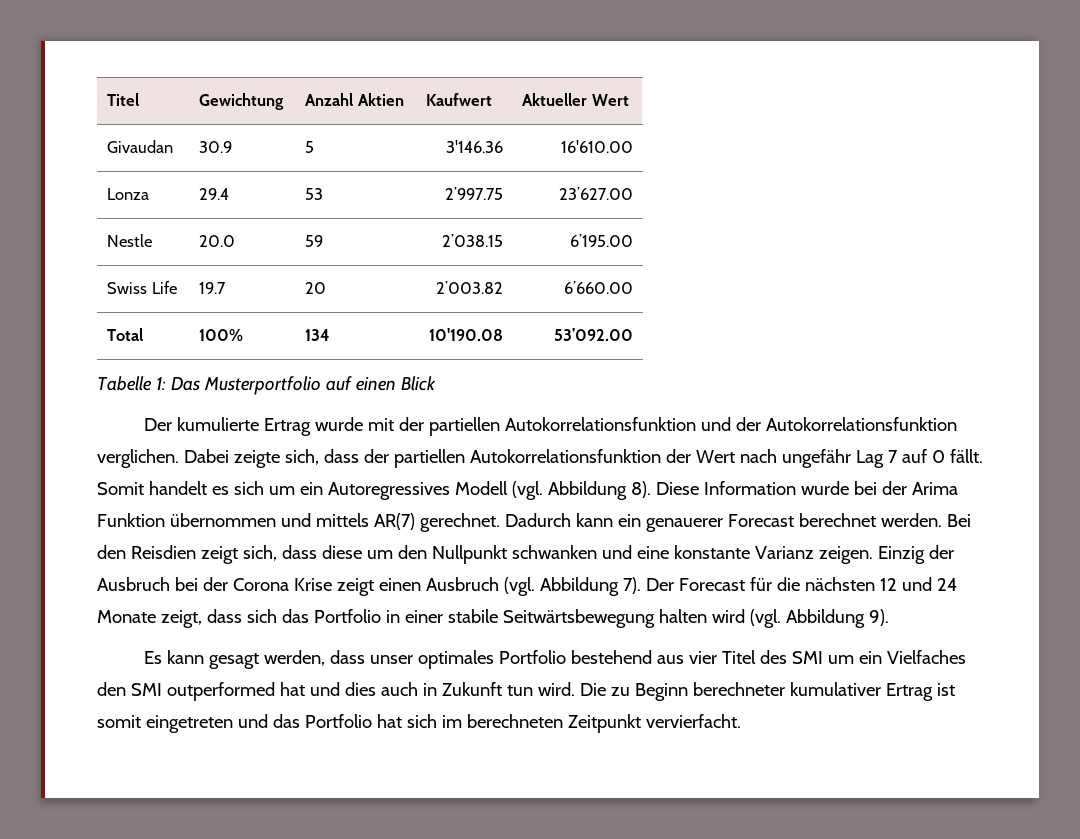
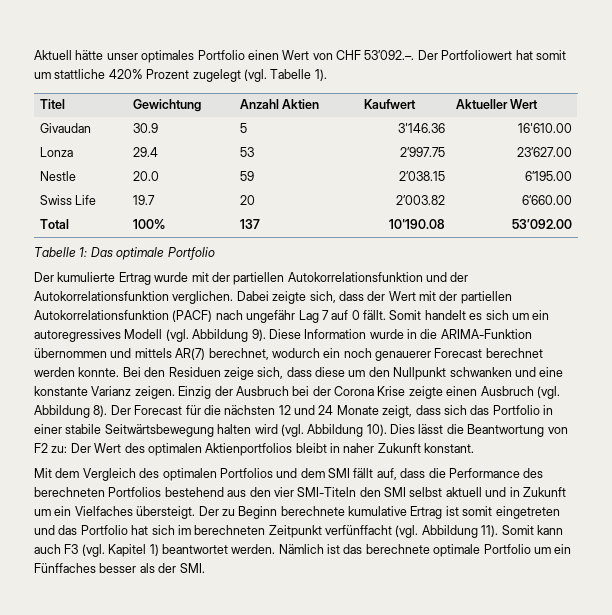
+ Aktuell hätte unser optimales Portfolio einen Wert von CHF 53’092.–. Der Portfoliowert hat somit um stattliche 420% Prozent zugelegt (vgl. Tabelle 1).
- Total | 100% | 134 | 10'190.08 | 53’092.00
+ Total | 100% | 137 | 10'190.08 | 53’092.00
- Tabelle 1: Das Musterportfolio auf einen Blick
+ Tabelle 1: Das optimale Portfolio
- Dabei zeigte sich, dass der partiellen Autokorrelationsfunktion der Wert nach ungefähr Lag 7 auf 0 fällt.
+ Dabei zeigte sich, dass der Wert mit der partiellen Autokorrelationsfunktion (PACF) nach ungefähr Lag 7 auf 0 fällt.
- Somit handelt es sich um ein Autoregressives Modell (vgl. Abbildung 8).
+ Somit handelt es sich um ein autoregressives Modell (vgl. Abbildung 9).
- Diese Information wurde bei der Arima Funktion übernommen und mittels AR(7) gerechnet. Dadurch kann ein genauerer Forecast berechnet werden. Bei den Reisdien zeigt sich, dass diese um den Nullpunkt schwanken und eine konstante Varianz zeigen.
+ Diese Information wurde in die ARIMA-Funktion übernommen und mittels AR(7) berechnet, wodurch ein noch genauerer Forecast berechnet werden konnte. Bei den Residuen zeige sich, dass diese um den Nullpunkt schwanken und eine konstante Varianz zeigen.
- Einzig der Ausbruch bei der Corona Krise zeigt einen Ausbruch (vgl. Abbildung 7).
+ Einzig der Ausbruch bei der Corona Krise zeigte einen Ausbruch (vgl. Abbildung 8).
- Der Forecast für die nächsten 12 und 24 Monate zeigt, dass sich das Portfolio in einer stabile Seitwärtsbewegung halten wird (vgl. Abbildung 9).
- Es kann gesagt werden, dass unser optimales Portfolio bestehend aus vier Titel des SMI um ein Vielfaches den SMI outperformed hat und dies auch in Zukunft tun wird. Die zu Beginn berechneter kumulativer Ertrag ist somit eingetreten und das Portfolio hat sich im berechneten Zeitpunkt vervierfacht.
+ Der Forecast für die nächsten 12 und 24 Monate zeigt, dass sich das Portfolio in einer stabile Seitwärtsbewegung halten wird (vgl. Abbildung 10). Dies lässt die Beantwortung von F2 zu: Der Wert des optimalen Aktienportfolios bleibt in naher Zukunft konstant.
+ Mit dem Vergleich des optimalen Portfolios und dem SMI fällt auf, dass die Performance des berechneten Portfolios bestehend aus den vier SMI-Titeln den SMI selbst aktuell und in Zukunft um ein Vielfaches übersteigt. Der zu Beginn berechnete kumulative Ertrag ist somit eingetreten und das Portfolio hat sich im berechneten Zeitpunkt verfünffacht (vgl. Abbildung 11). Somit kann auch F3 (vgl. Kapitel 1) beantwortet werden. Nämlich ist das berechnete optimale Portfolio um ein Fünffaches besser als der SMI.

